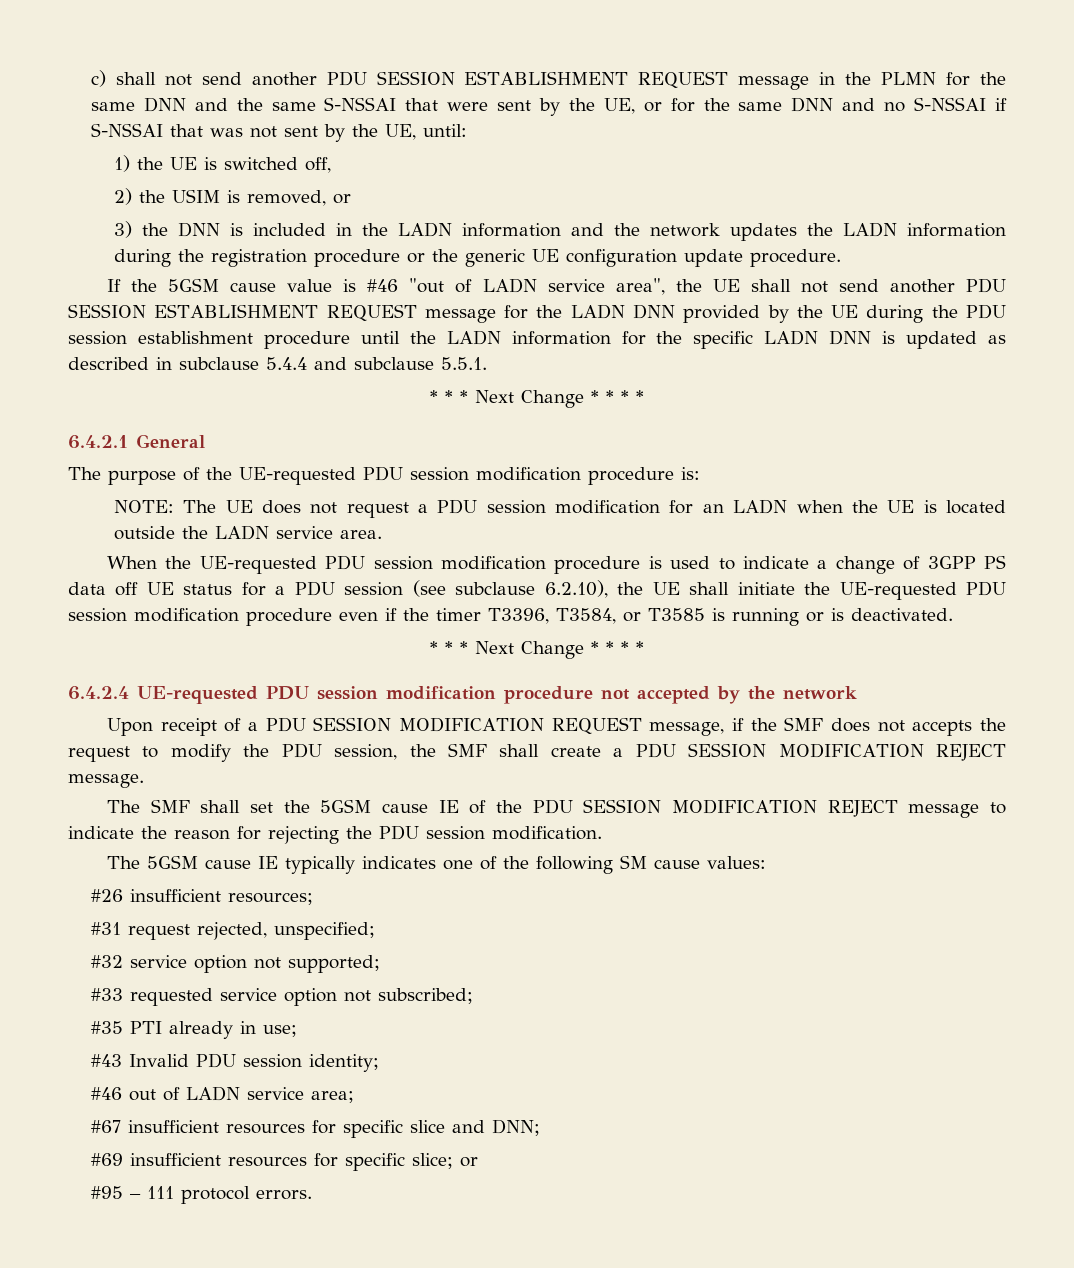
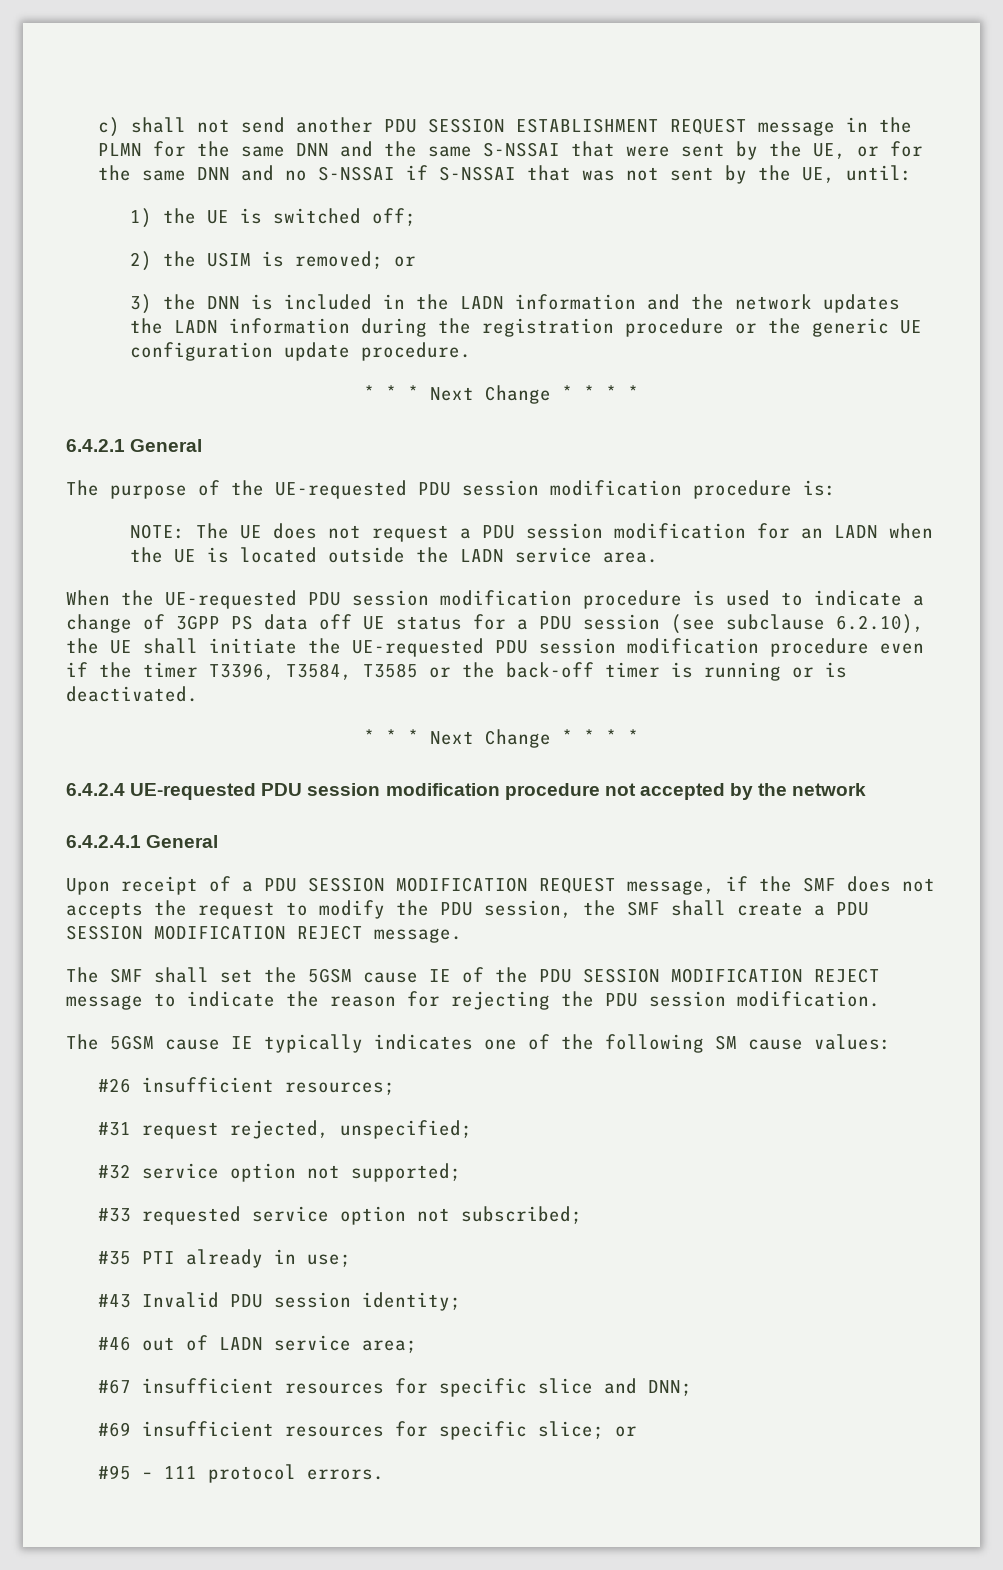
- 1) the UE is switched off,
+ 1) the UE is switched off;
- 2) the USIM is removed, or
+ 2) the USIM is removed; or
- If the 5GSM cause value is #46 "out of LADN service area", the UE shall not send another PDU SESSION ESTABLISHMENT REQUEST message for the LADN DNN provided by the UE during the PDU session establishment procedure until the LADN information for the specific LADN DNN is updated as described in subclause 5.4.4 and subclause 5.5.1.
- When the UE-requested PDU session modification procedure is used to indicate a change of 3GPP PS data off UE status for a PDU session (see subclause 6.2.10), the UE shall initiate the UE-requested PDU session modification procedure even if the timer T3396, T3584, or T3585 is running or is deactivated.
+ When the UE-requested PDU session modification procedure is used to indicate a change of 3GPP PS data off UE status for a PDU session (see subclause 6.2.10), the UE shall initiate the UE-requested PDU session modification procedure even if the timer T3396, T3584, T3585 or the back-off timer is running or is deactivated.
+ 6.4.2.4.1 General

